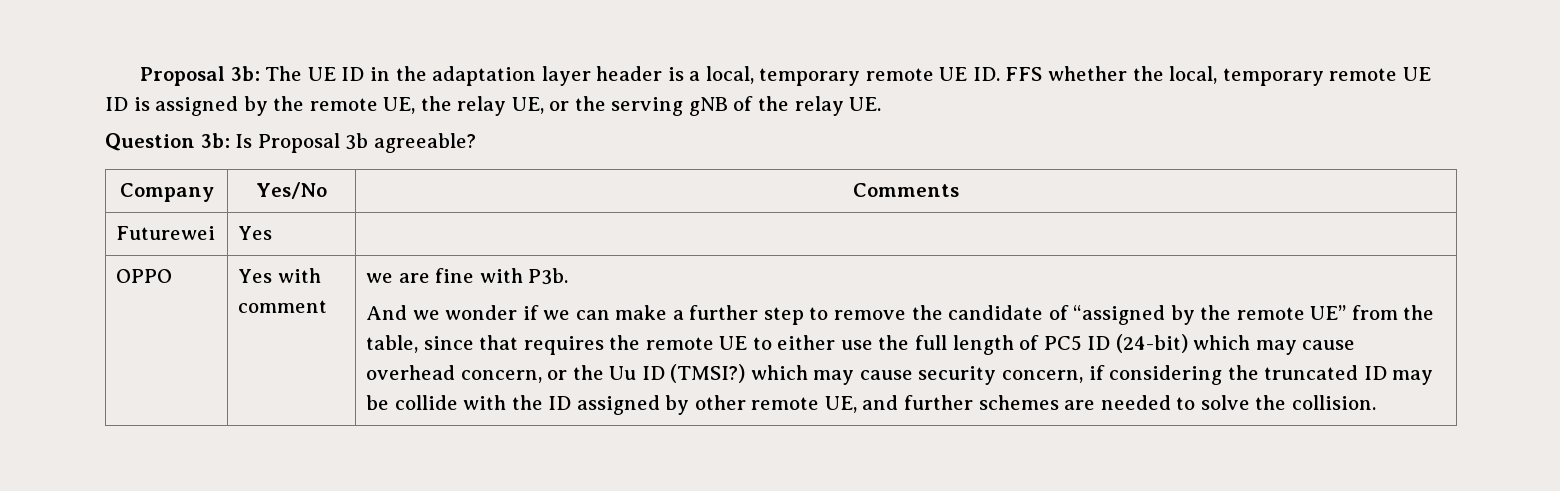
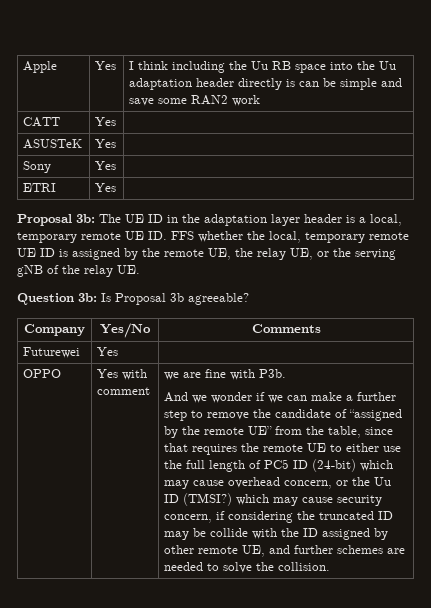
+ Apple | Yes | I think including the Uu RB space into the Uu adaptation header directly is can be simple and save some RAN2 work
+ CATT | Yes |
+ ASUSTeK | Yes |
+ Sony | Yes |
+ ETRI | Yes |

